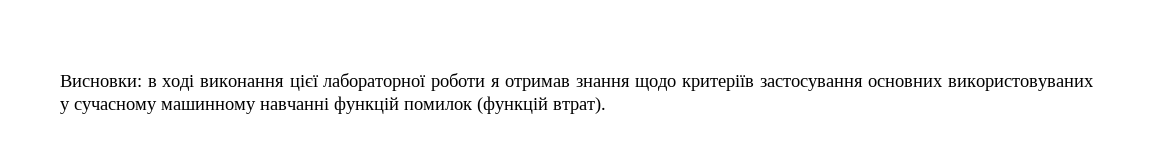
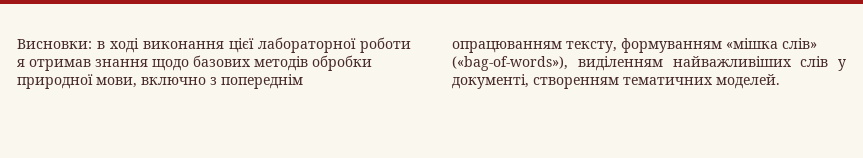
- Висновки: в ході виконання цієї лабораторної роботи я отримав знання щодо критеріїв застосування основних використовуваних у сучасному машинному навчанні функцій помилок (функцій втрат).
+ Висновки: в ході виконання цієї лабораторної роботи я отримав знання щодо базових методів обробки природної мови, включно з попереднім опрацюванням тексту, формуванням «мішка слів» («bag-of-words»), виділенням найважливіших слів у документі, створенням тематичних моделей.

